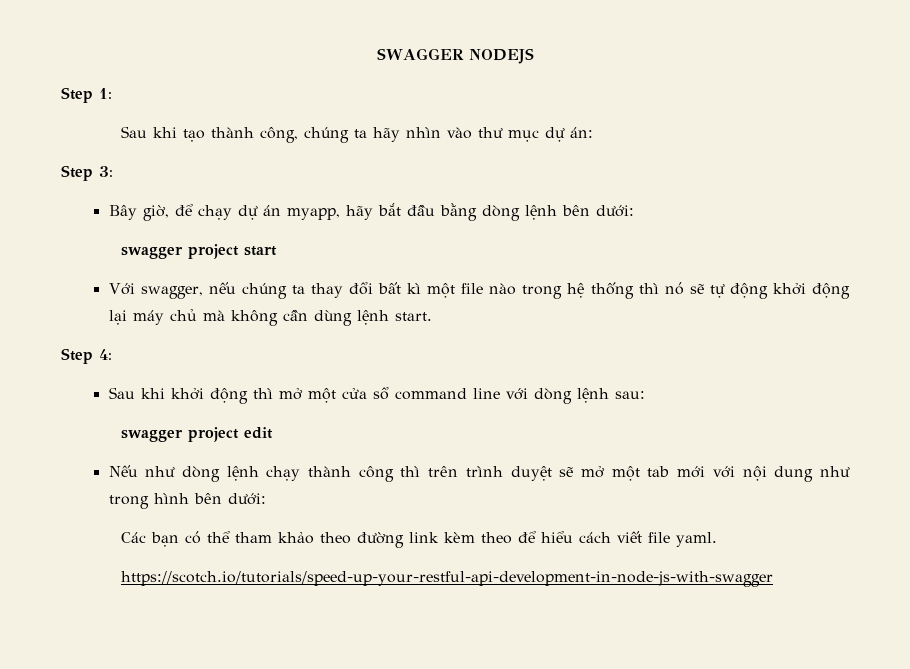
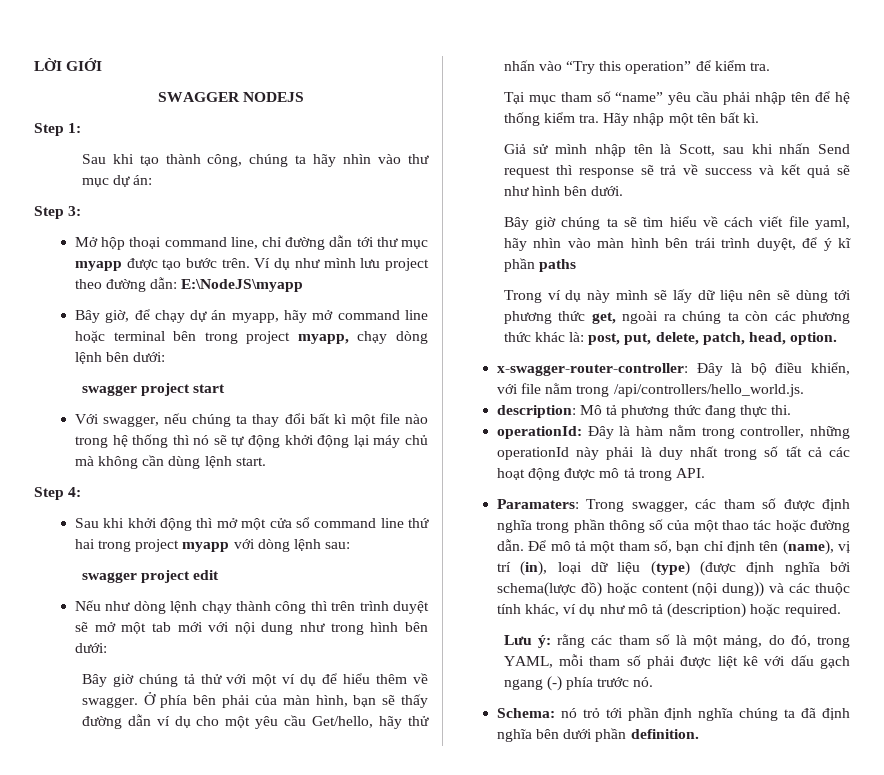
+ LỜI GIỚI
+ Mở hộp thoại command line, chỉ đường dẫn tới thư mục myapp được tạo bước trên. Ví dụ như mình lưu project theo đường dẫn: E:\NodeJS\myapp
- Bây giờ, để chạy dự án myapp, hãy bắt đầu bằng dòng lệnh bên dưới:
+ Bây giờ, để chạy dự án myapp, hãy mở command line hoặc terminal bên trong project myapp, chạy dòng lệnh bên dưới:
- Sau khi khởi động thì mở một cửa sổ command line với dòng lệnh sau:
+ Sau khi khởi động thì mở một cửa sổ command line thứ hai trong project myapp với dòng lệnh sau:
- Các bạn có thể tham khảo theo đường link kèm theo để hiểu cách viết file yaml.
- https://scotch.io/tutorials/speed-up-your-restful-api-development-in-node-js-with-swagger
+ Bây giờ chúng tả thử với một ví dụ để hiểu thêm về swagger. Ở phía bên phải của màn hình, bạn sẽ thấy đường dẫn ví dụ cho một yêu cầu Get/hello, hãy thử nhấn vào “Try this operation” để kiểm tra.
+ Tại mục tham số “name” yêu cầu phải nhập tên để hệ thống kiểm tra. Hãy nhập một tên bất kì.
+ Giả sử mình nhập tên là Scott, sau khi nhấn Send request thì response sẽ trả về success và kết quả sẽ như hình bên dưới.
+ Bây giờ chúng ta sẽ tìm hiểu về cách viết file yaml, hãy nhìn vào màn hình bên trái trình duyệt, để ý kĩ phần paths
+ Trong ví dụ này mình sẽ lấy dữ liệu nên sẽ dùng tới phương thức get, ngoài ra chúng ta còn các phương thức khác là: post, put, delete, patch, head, option.
+ x-swagger-router-controller: Đây là bộ điều khiển, với file nằm trong /api/controllers/hello_world.js.
+ description: Mô tả phương thức đang thực thi.
+ operationId: Đây là hàm nằm trong controller, những operationId này phải là duy nhất trong số tất cả các hoạt động được mô tả trong API.
+ Paramaters: Trong swagger, các tham số được định nghĩa trong phần thông số của một thao tác hoặc đường dẫn. Để mô tả một tham số, bạn chỉ định tên (name), vị trí (in), loại dữ liệu (type) (được định nghĩa bởi schema(lược đồ) hoặc content (nội dung)) và các thuộc tính khác, ví dụ như mô tả (description) hoặc required.
+ Lưu ý: rằng các tham số là một mảng, do đó, trong YAML, mỗi tham số phải được liệt kê với dấu gạch ngang (-) phía trước nó.
+ Schema: nó trỏ tới phần định nghĩa chúng ta đã định nghĩa bên dưới phần definition.

